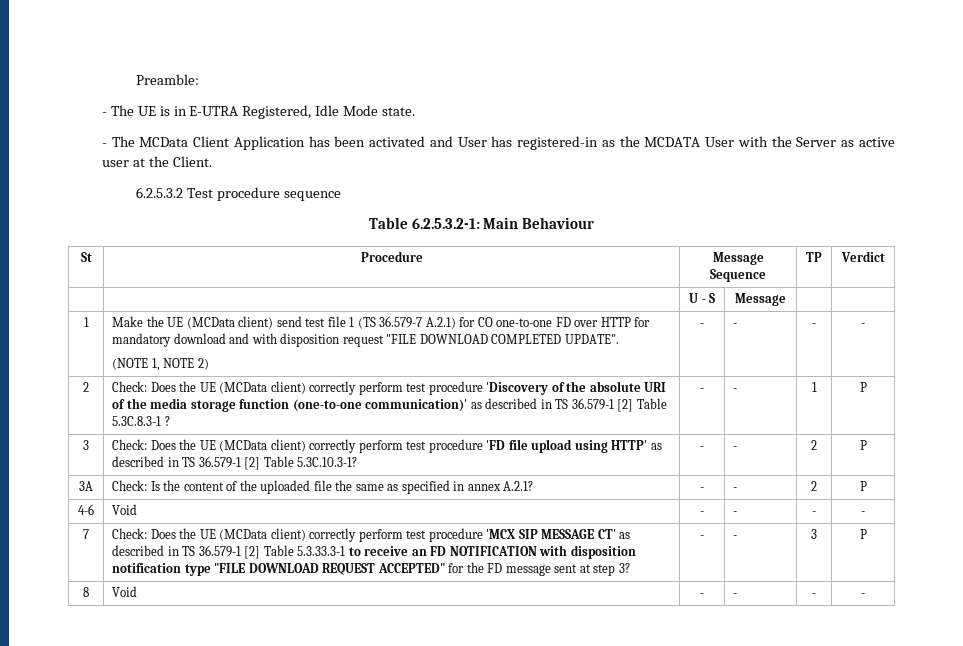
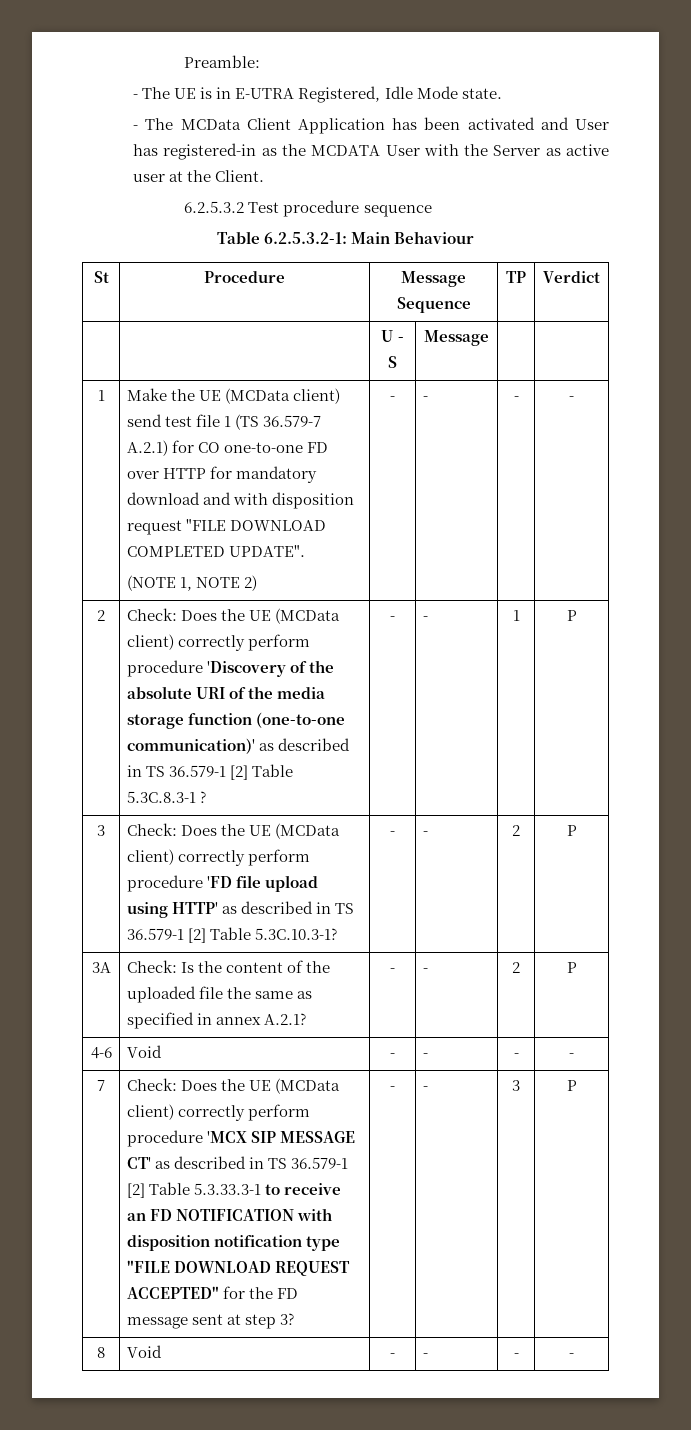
- 2 | Check: Does the UE (MCData client) correctly perform test procedure 'Discovery of the absolute URI of the media storage function (one-to-one communication)' as described in TS 36.579-1 [2] Table 5.3C.8.3-1 ? | - | - | 1 | P
+ 2 | Check: Does the UE (MCData client) correctly perform procedure 'Discovery of the absolute URI of the media storage function (one-to-one communication)' as described in TS 36.579-1 [2] Table 5.3C.8.3-1 ? | - | - | 1 | P
- 3 | Check: Does the UE (MCData client) correctly perform test procedure 'FD file upload using HTTP' as described in TS 36.579-1 [2] Table 5.3C.10.3-1? | - | - | 2 | P
+ 3 | Check: Does the UE (MCData client) correctly perform procedure 'FD file upload using HTTP' as described in TS 36.579-1 [2] Table 5.3C.10.3-1? | - | - | 2 | P
- Check: Does the UE (MCData client) correctly perform test procedure 'MCX SIP MESSAGE CT' as described in TS 36.579-1 [2] Table 5.3.33.3-1 to receive an FD NOTIFICATION with disposition notification type "FILE DOWNLOAD REQUEST ACCEPTED" for the FD message sent at step 3?
+ Check: Does the UE (MCData client) correctly perform procedure 'MCX SIP MESSAGE CT' as described in TS 36.579-1 [2] Table 5.3.33.3-1 to receive an FD NOTIFICATION with disposition notification type "FILE DOWNLOAD REQUEST ACCEPTED" for the FD message sent at step 3?

